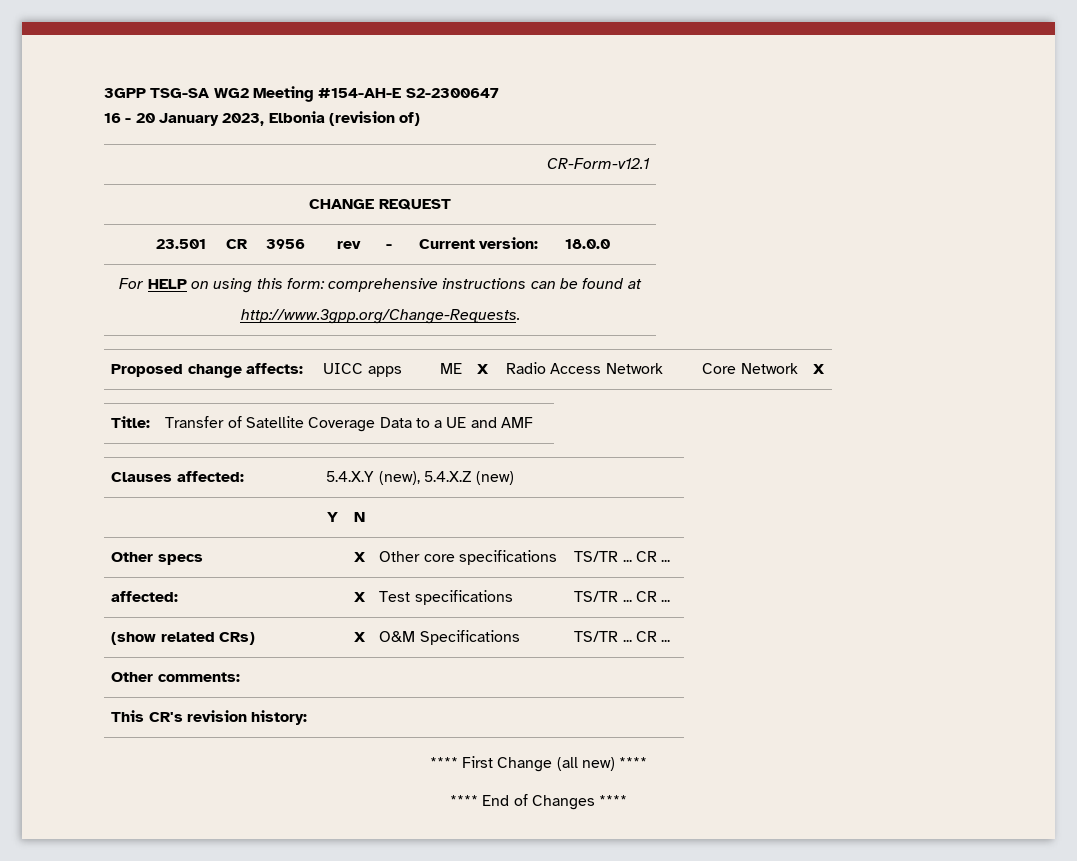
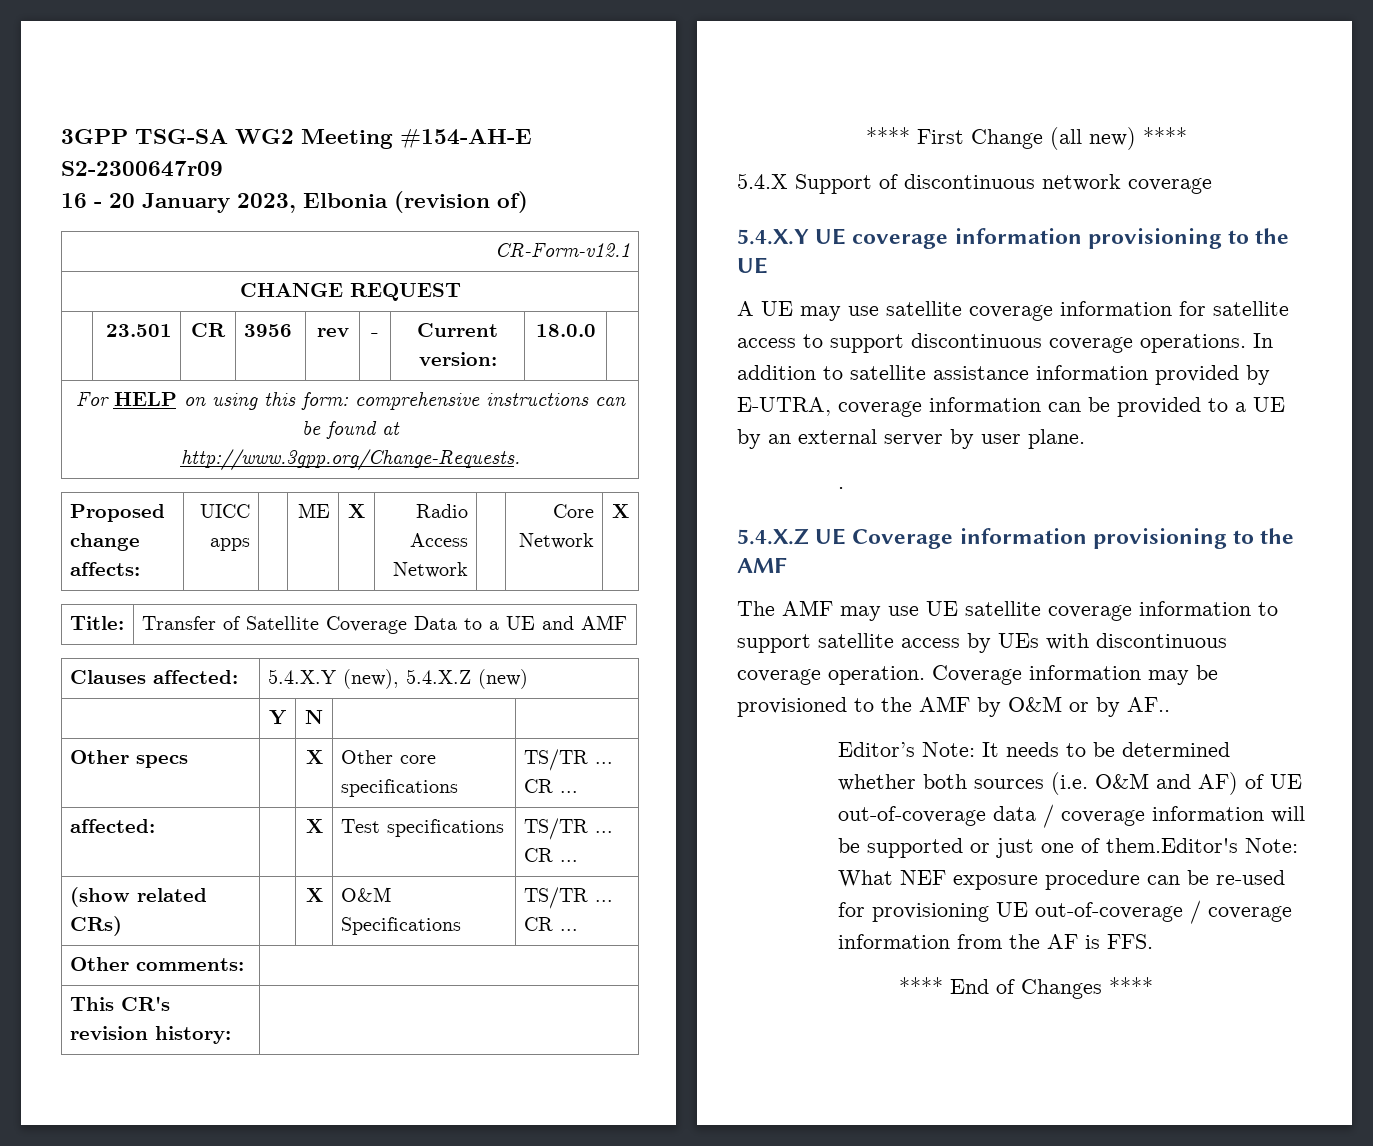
- 3GPP TSG-SA WG2 Meeting #154-AH-E S2-2300647
+ 3GPP TSG-SA WG2 Meeting #154-AH-E S2-2300647r09
+ 5.4.X Support of discontinuous network coverage
+ 5.4.X.Y UE coverage information provisioning to the UE
+ A UE may use satellite coverage information for satellite access to support discontinuous coverage operations. In addition to satellite assistance information provided by E-UTRA, coverage information can be provided to a UE by an external server by user plane.
+ .
+ 5.4.X.Z UE Coverage information provisioning to the AMF
+ The AMF may use UE satellite coverage information to support satellite access by UEs with discontinuous coverage operation. Coverage information may be provisioned to the AMF by O&M or by AF..
+ Editor’s Note: It needs to be determined whether both sources (i.e. O&M and AF) of UE out-of-coverage data / coverage information will be supported or just one of them.Editor's Note: What NEF exposure procedure can be re-used for provisioning UE out-of-coverage / coverage information from the AF is FFS.

